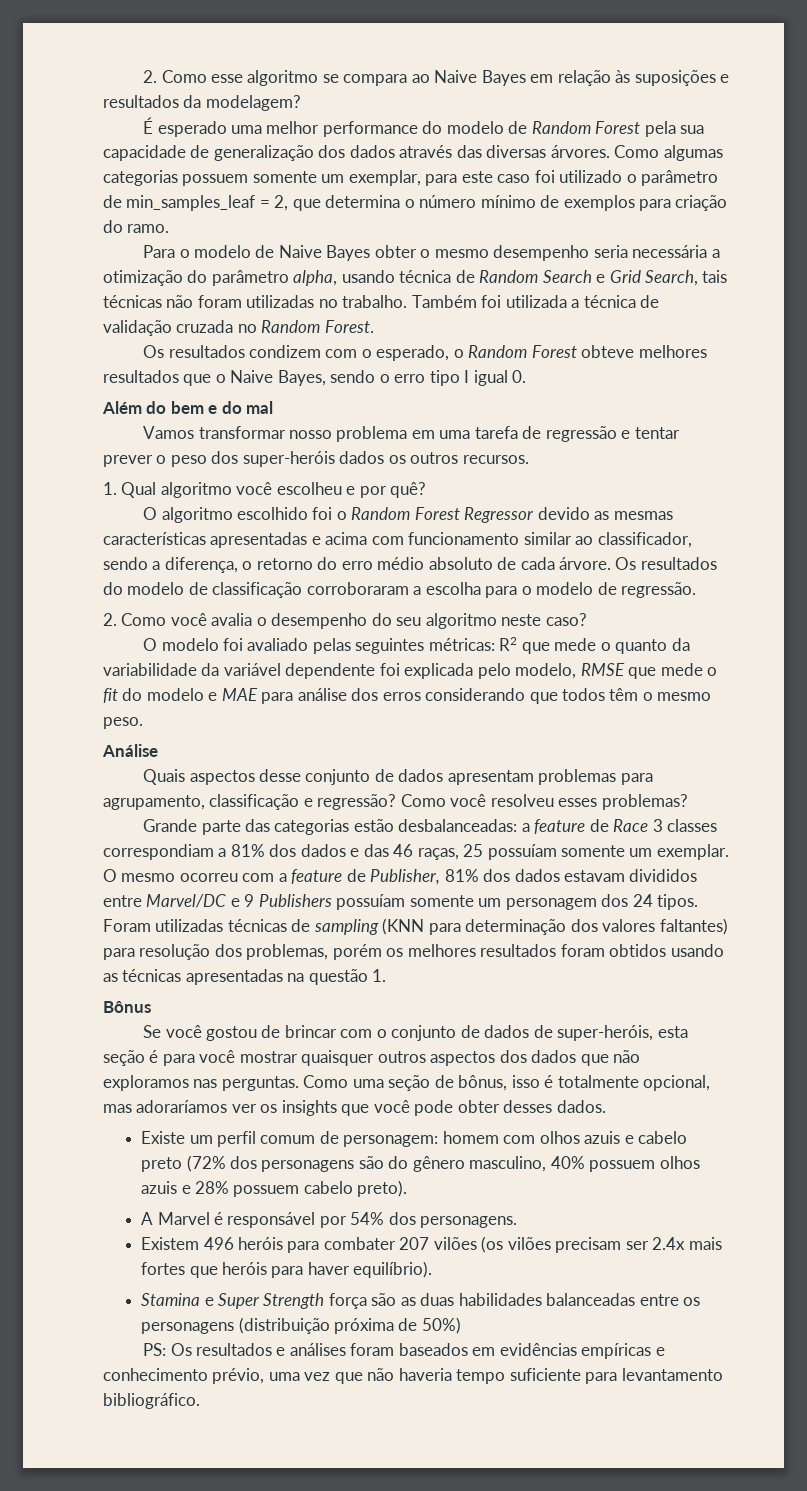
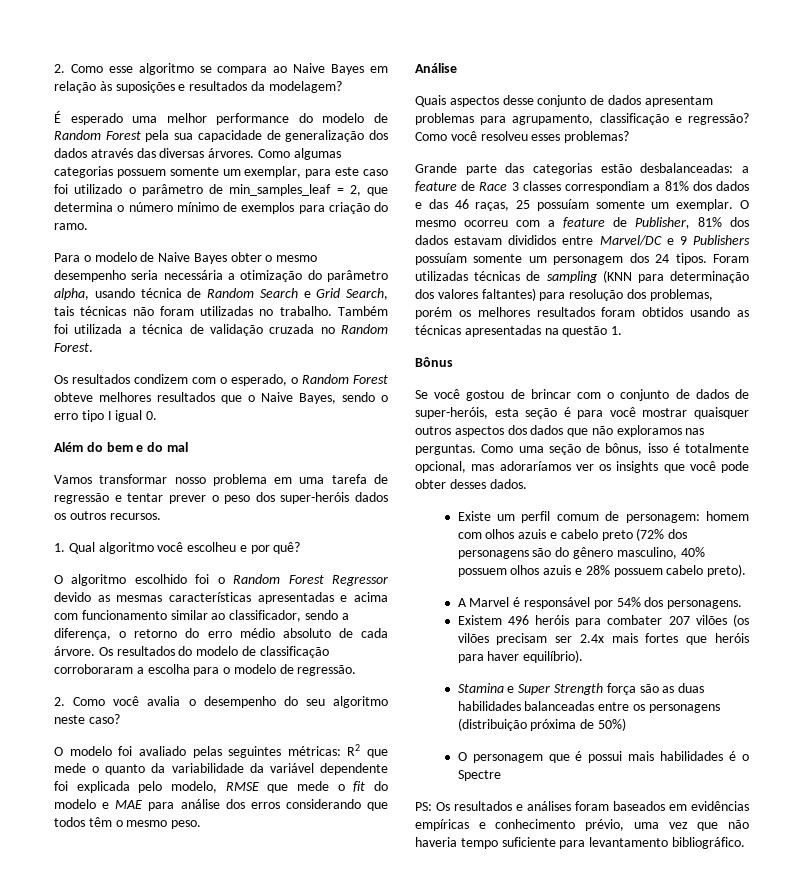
+ O personagem que é possui mais habilidades é o Spectre

